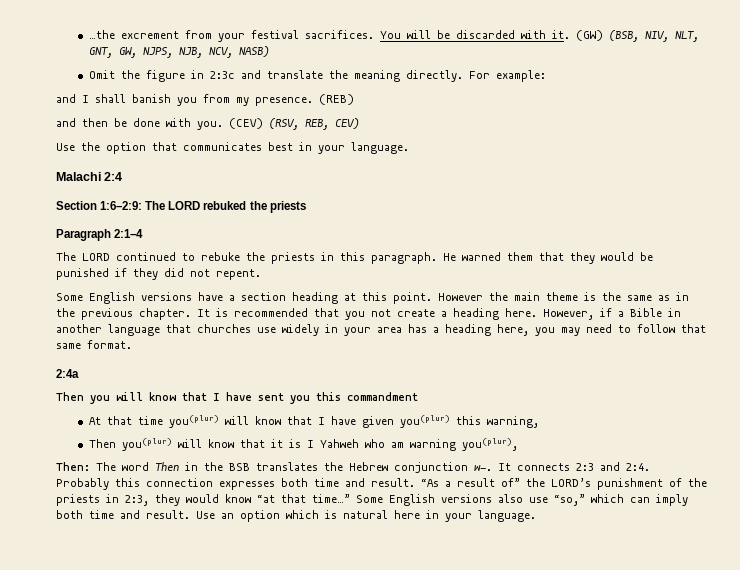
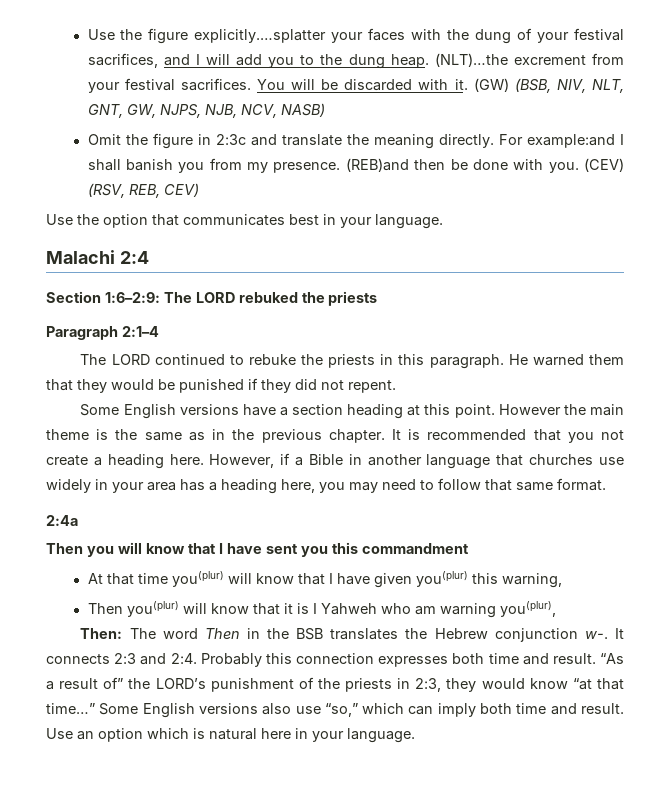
- …the excrement from your festival sacrifices.
+ Use the figure explicitly.…splatter your faces with the dung of your festival sacrifices, and I will add you to the dung heap. (NLT)…the excrement from your festival sacrifices.
- For example:
- and I shall banish you from my presence.
+ For example:and I shall banish you from my presence.
- (REB)
- and then be done with you.
+ (REB)and then be done with you.

